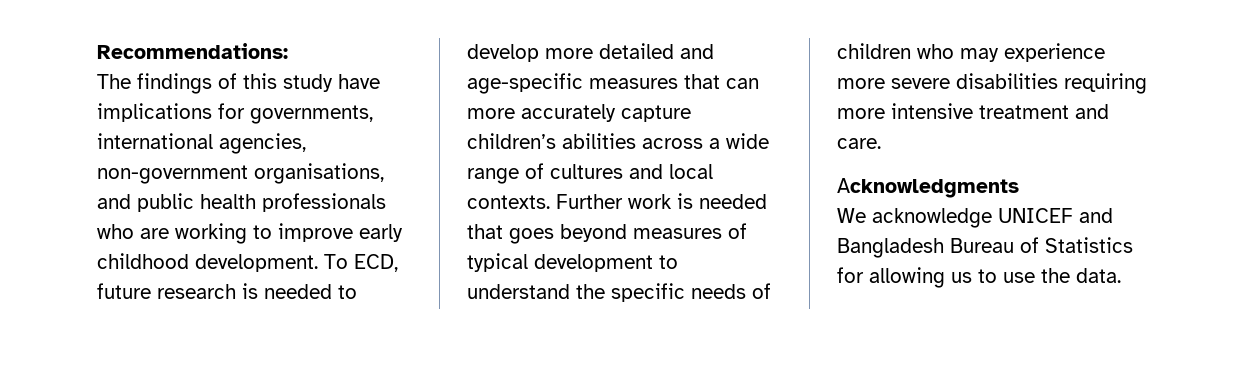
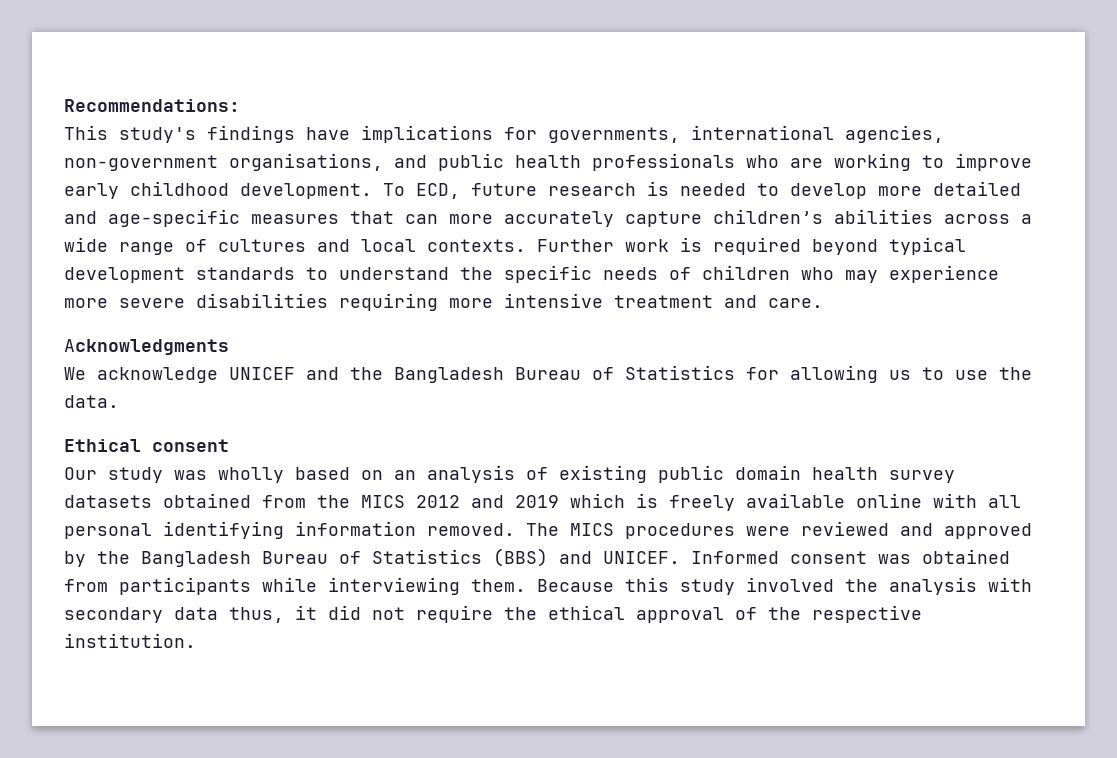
- The findings of this study have implications for governments, international agencies, non-government organisations, and public health professionals who are working to improve early childhood development.
+ This study's findings have implications for governments, international agencies, non-government organisations, and public health professionals who are working to improve early childhood development.
- Further work is needed that goes beyond measures of typical development to understand the specific needs of children who may experience more severe disabilities requiring more intensive treatment and care.
+ Further work is required beyond typical development standards to understand the specific needs of children who may experience more severe disabilities requiring more intensive treatment and care.
- We acknowledge UNICEF and Bangladesh Bureau of Statistics for allowing us to use the data.
+ We acknowledge UNICEF and the Bangladesh Bureau of Statistics for allowing us to use the data.
+ Ethical consent
+ Our study was wholly based on an analysis of existing public domain health survey datasets obtained from the MICS 2012 and 2019 which is freely available online with all personal identifying information removed. The MICS procedures were reviewed and approved by the Bangladesh Bureau of Statistics (BBS) and UNICEF. Informed consent was obtained from participants while interviewing them. Because this study involved the analysis with secondary data thus, it did not require the ethical approval of the respective institution.

